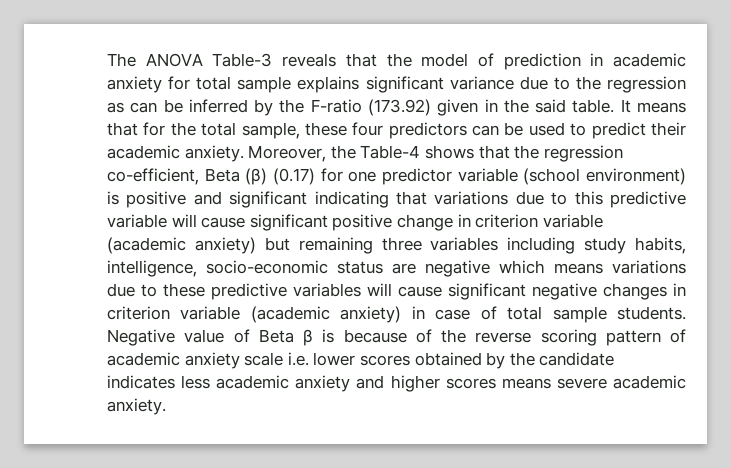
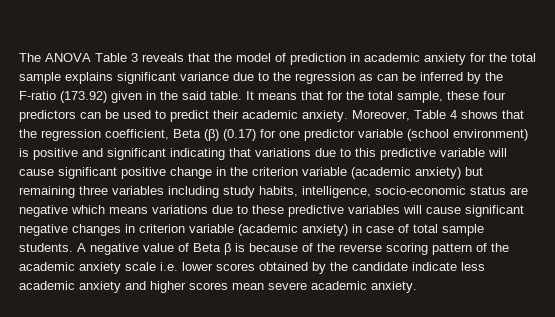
- The ANOVA Table-3 reveals that the model of prediction in academic anxiety for total sample explains significant variance due to the regression as can be inferred by the F-ratio (173.92) given in the said table.
+ The ANOVA Table 3 reveals that the model of prediction in academic anxiety for the total sample explains significant variance due to the regression as can be inferred by the F-ratio (173.92) given in the said table.
- Moreover, the Table-4 shows that the regression co-efficient, Beta (β) (0.17) for one predictor variable (school environment) is positive and significant indicating that variations due to this predictive variable will cause significant positive change in criterion variable (academic anxiety) but remaining three variables including study habits, intelligence, socio-economic status are negative which means variations due to these predictive variables will cause significant negative changes in criterion variable (academic anxiety) in case of total sample students.
+ Moreover, Table 4 shows that the regression coefficient, Beta (β) (0.17) for one predictor variable (school environment) is positive and significant indicating that variations due to this predictive variable will cause significant positive change in the criterion variable (academic anxiety) but remaining three variables including study habits, intelligence, socio-economic status are negative which means variations due to these predictive variables will cause significant negative changes in criterion variable (academic anxiety) in case of total sample students.
- Negative value of Beta β is because of the reverse scoring pattern of academic anxiety scale i.e. lower scores obtained by the candidate indicates less academic anxiety and higher scores means severe academic anxiety.
+ A negative value of Beta β is because of the reverse scoring pattern of the academic anxiety scale i.e. lower scores obtained by the candidate indicate less academic anxiety and higher scores mean severe academic anxiety.

